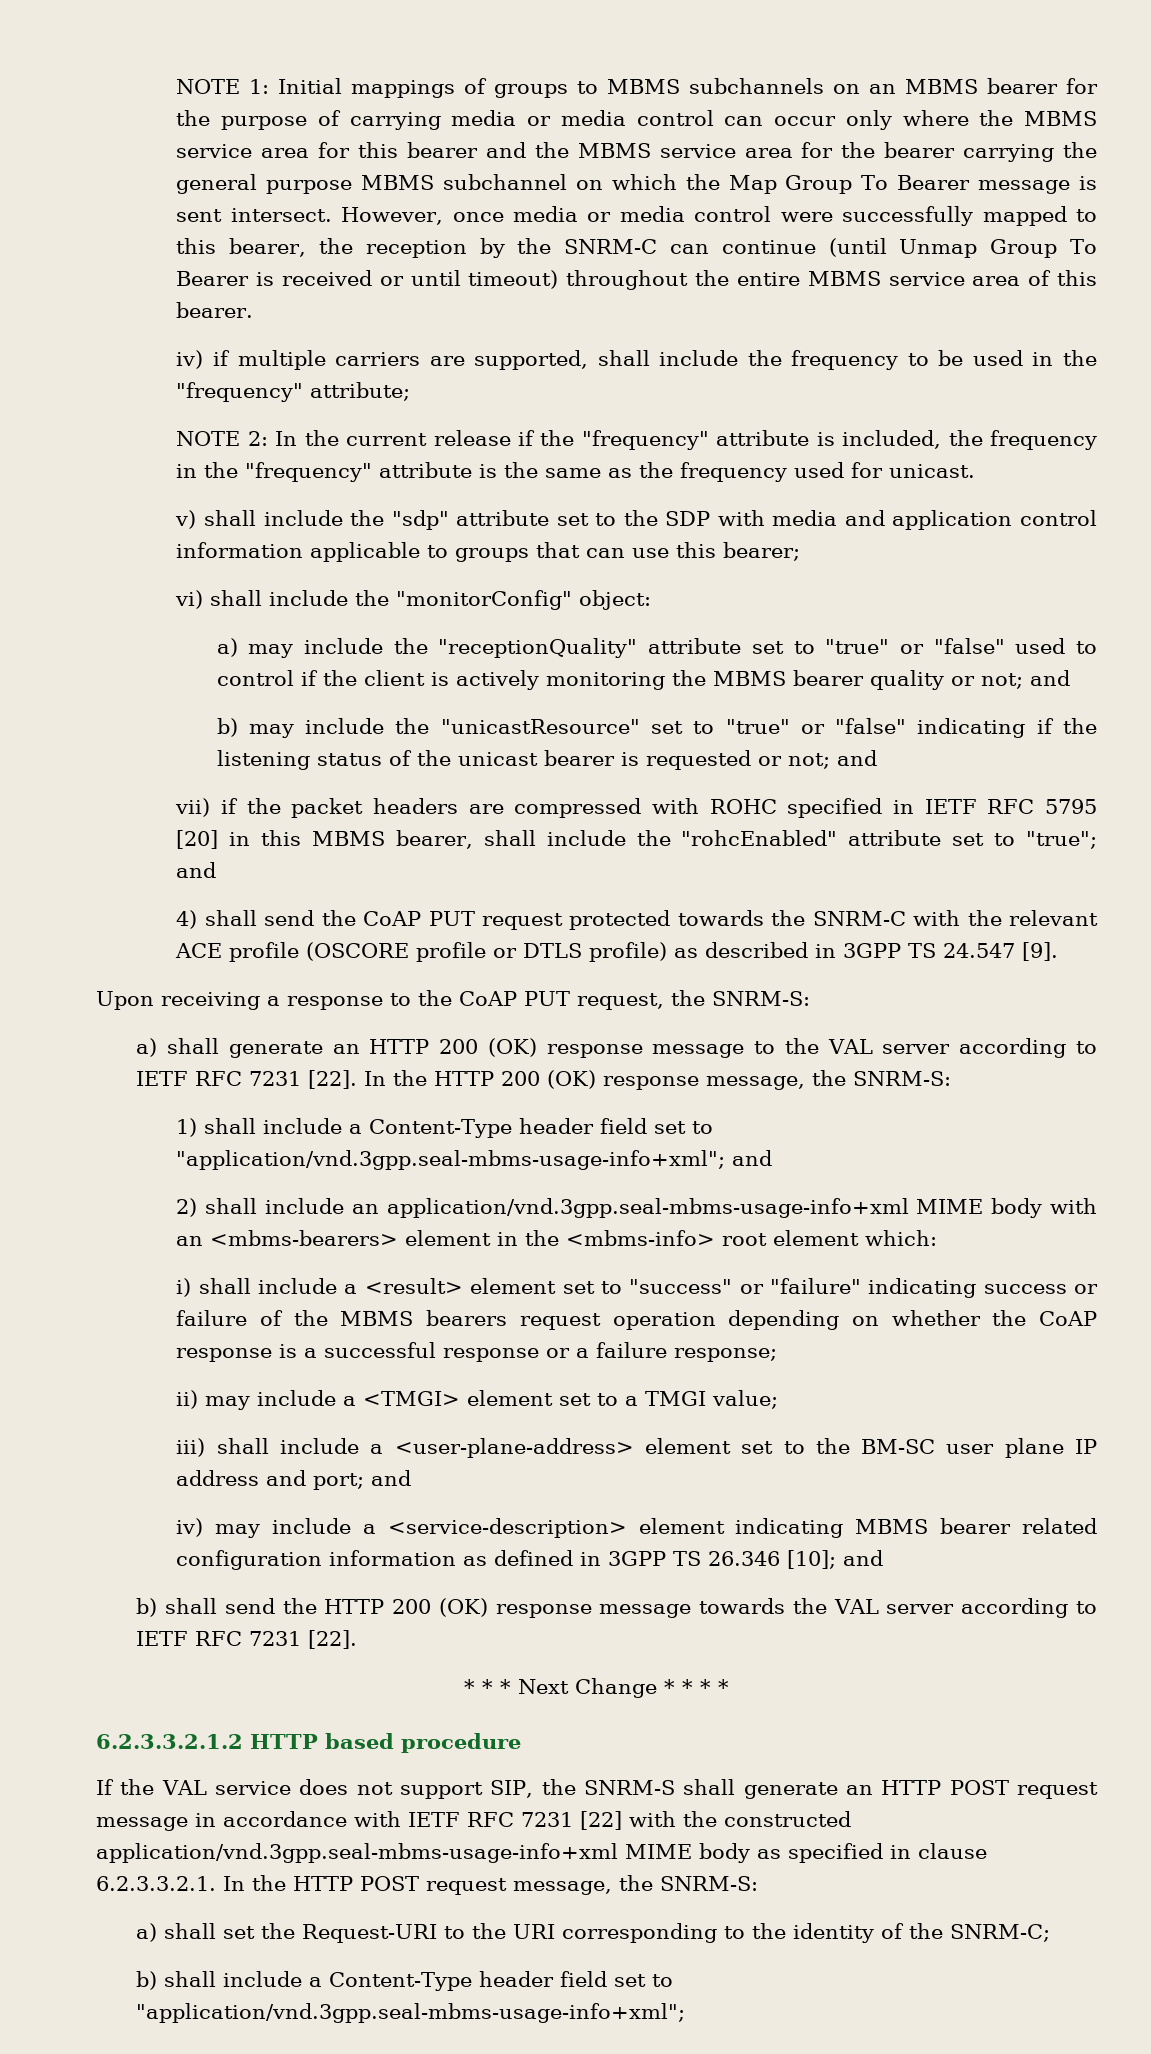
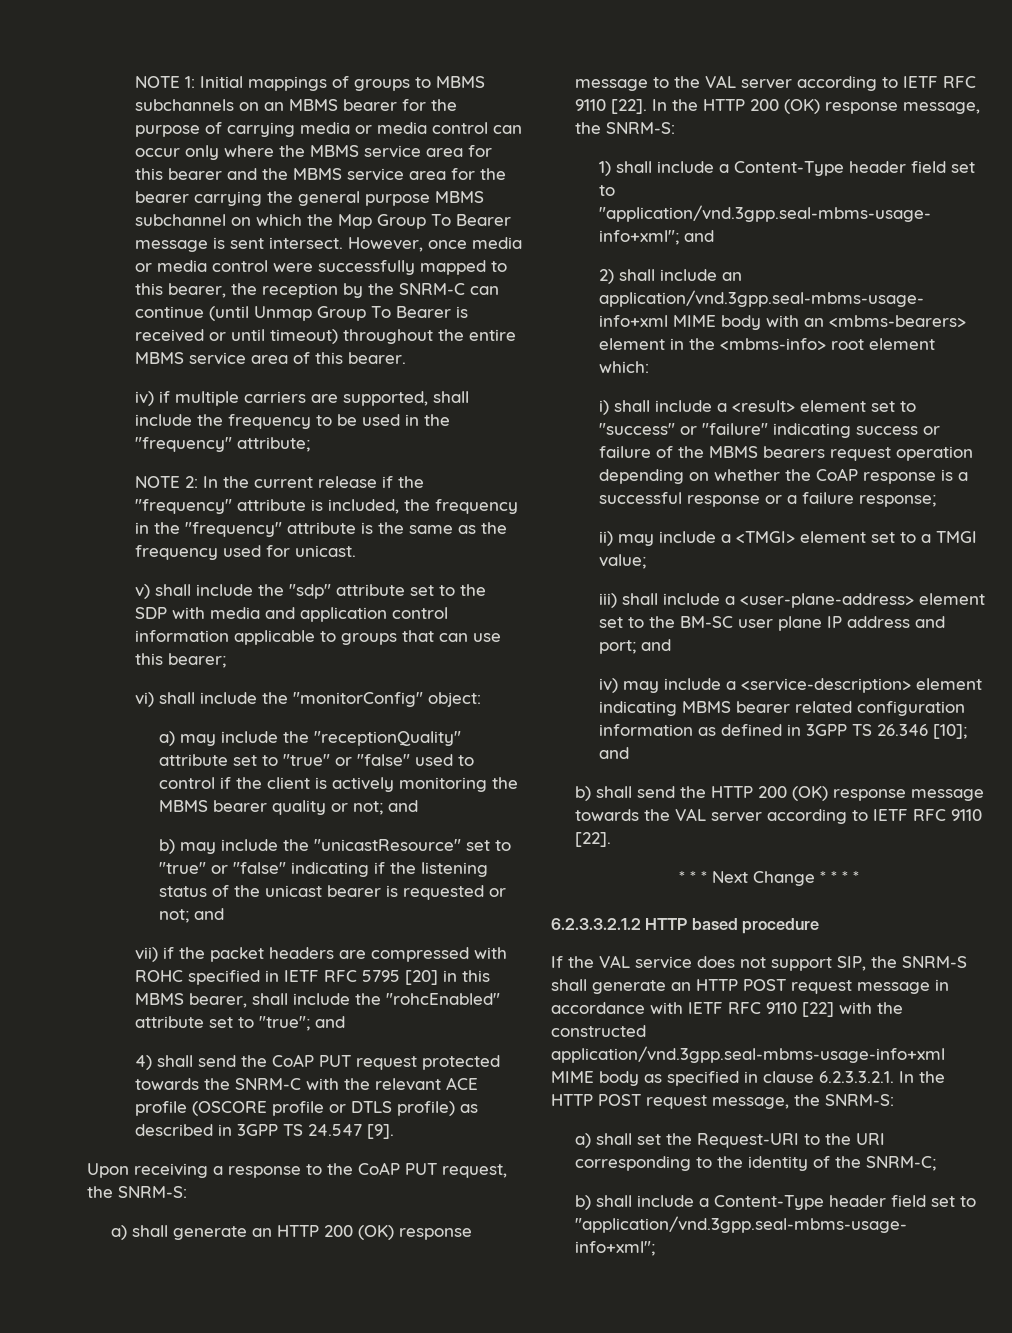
- a) shall generate an HTTP 200 (OK) response message to the VAL server according to IETF RFC 7231 [22].
+ a) shall generate an HTTP 200 (OK) response message to the VAL server according to IETF RFC 9110 [22].
- b) shall send the HTTP 200 (OK) response message towards the VAL server according to IETF RFC 7231 [22].
+ b) shall send the HTTP 200 (OK) response message towards the VAL server according to IETF RFC 9110 [22].
- If the VAL service does not support SIP, the SNRM-S shall generate an HTTP POST request message in accordance with IETF RFC 7231 [22] with the constructed application/vnd.3gpp.seal-mbms-usage-info+xml MIME body as specified in clause 6.2.3.3.2.1. In the HTTP POST request message, the SNRM-S:
+ If the VAL service does not support SIP, the SNRM-S shall generate an HTTP POST request message in accordance with IETF RFC 9110 [22] with the constructed application/vnd.3gpp.seal-mbms-usage-info+xml MIME body as specified in clause 6.2.3.3.2.1. In the HTTP POST request message, the SNRM-S:

